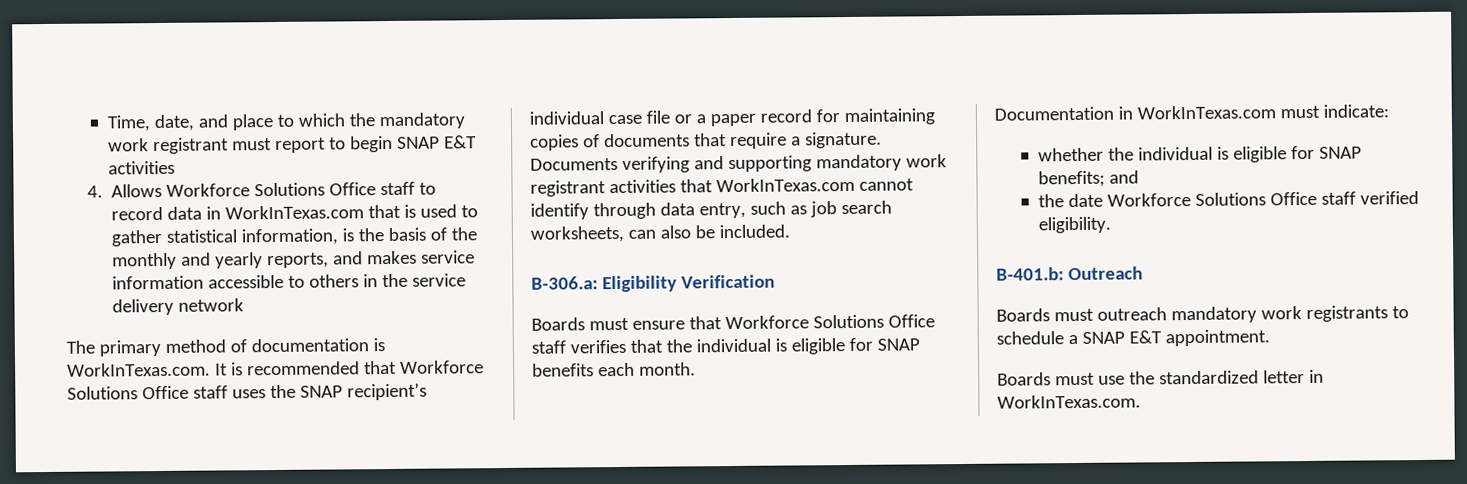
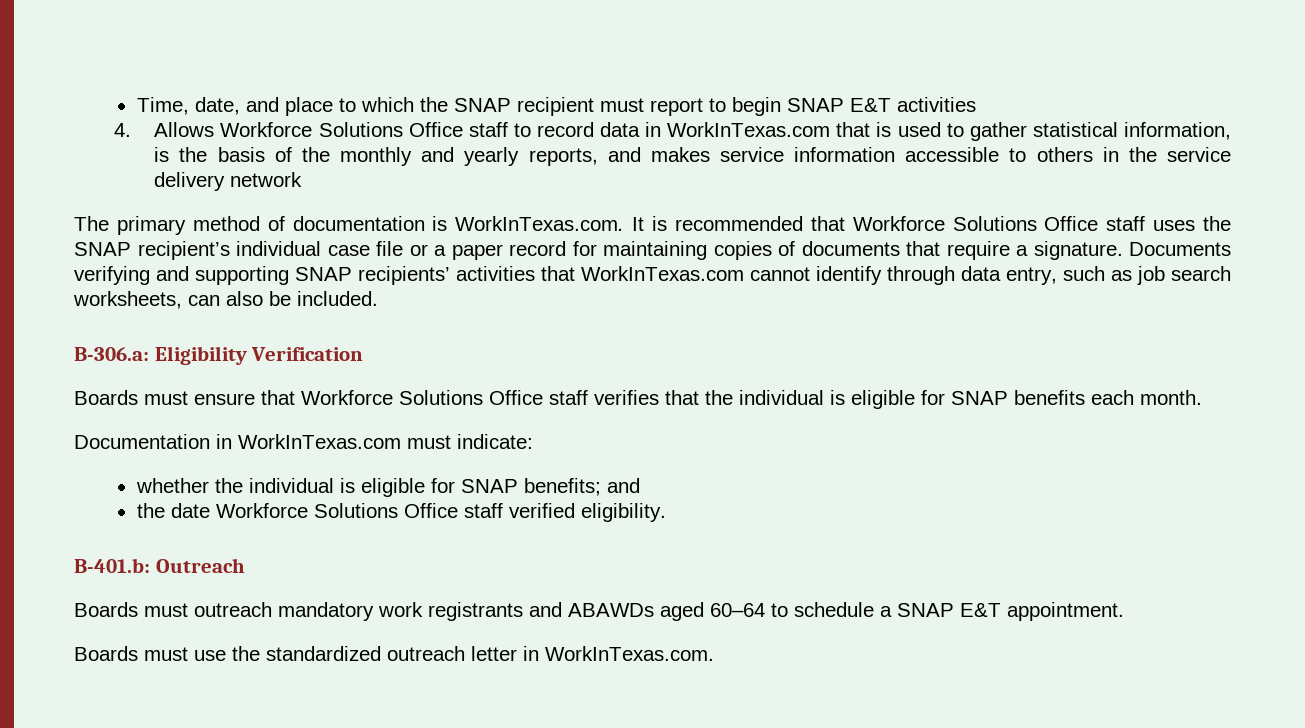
- Time, date, and place to which the mandatory work registrant must report to begin SNAP E&T activities
+ Time, date, and place to which the SNAP recipient must report to begin SNAP E&T activities
- Documents verifying and supporting mandatory work registrant activities that WorkInTexas.com cannot identify through data entry, such as job search worksheets, can also be included.
+ Documents verifying and supporting SNAP recipients’ activities that WorkInTexas.com cannot identify through data entry, such as job search worksheets, can also be included.
- Boards must outreach mandatory work registrants to schedule a SNAP E&T appointment.
+ Boards must outreach mandatory work registrants and ABAWDs aged 60–64 to schedule a SNAP E&T appointment.
- Boards must use the standardized letter in WorkInTexas.com.
+ Boards must use the standardized outreach letter in WorkInTexas.com.

